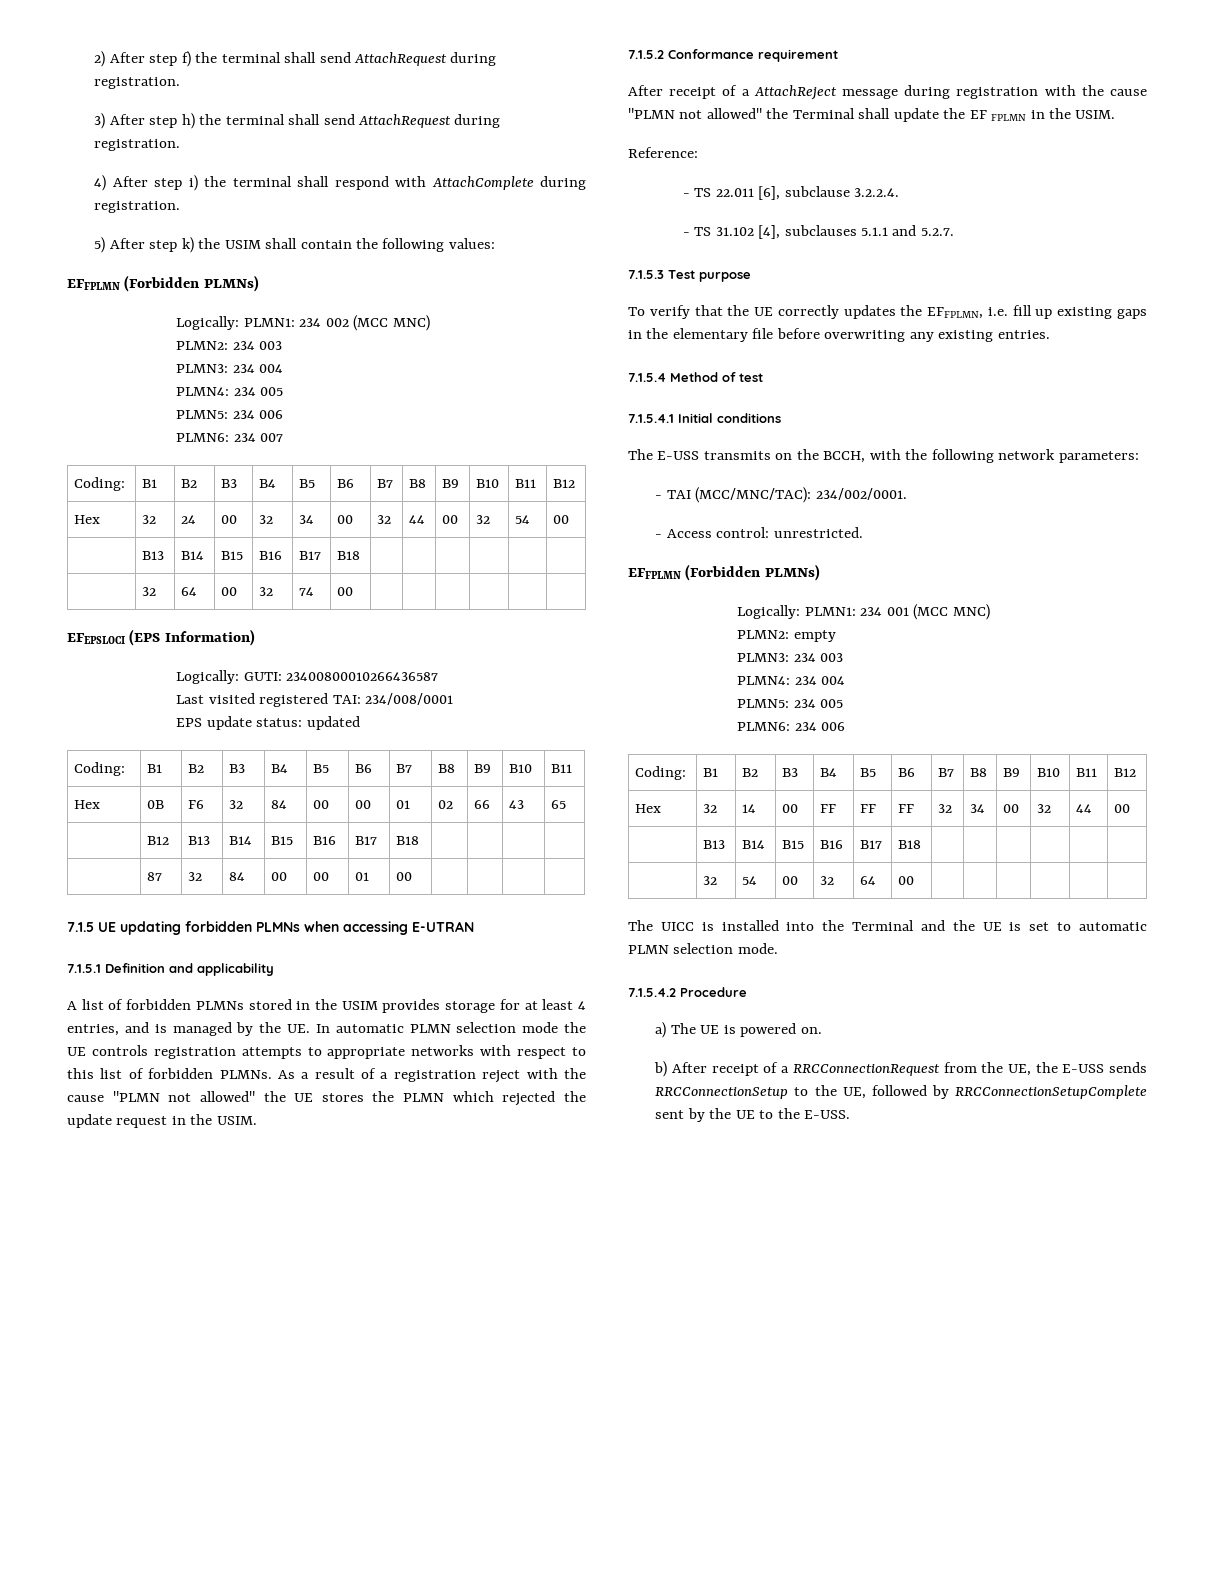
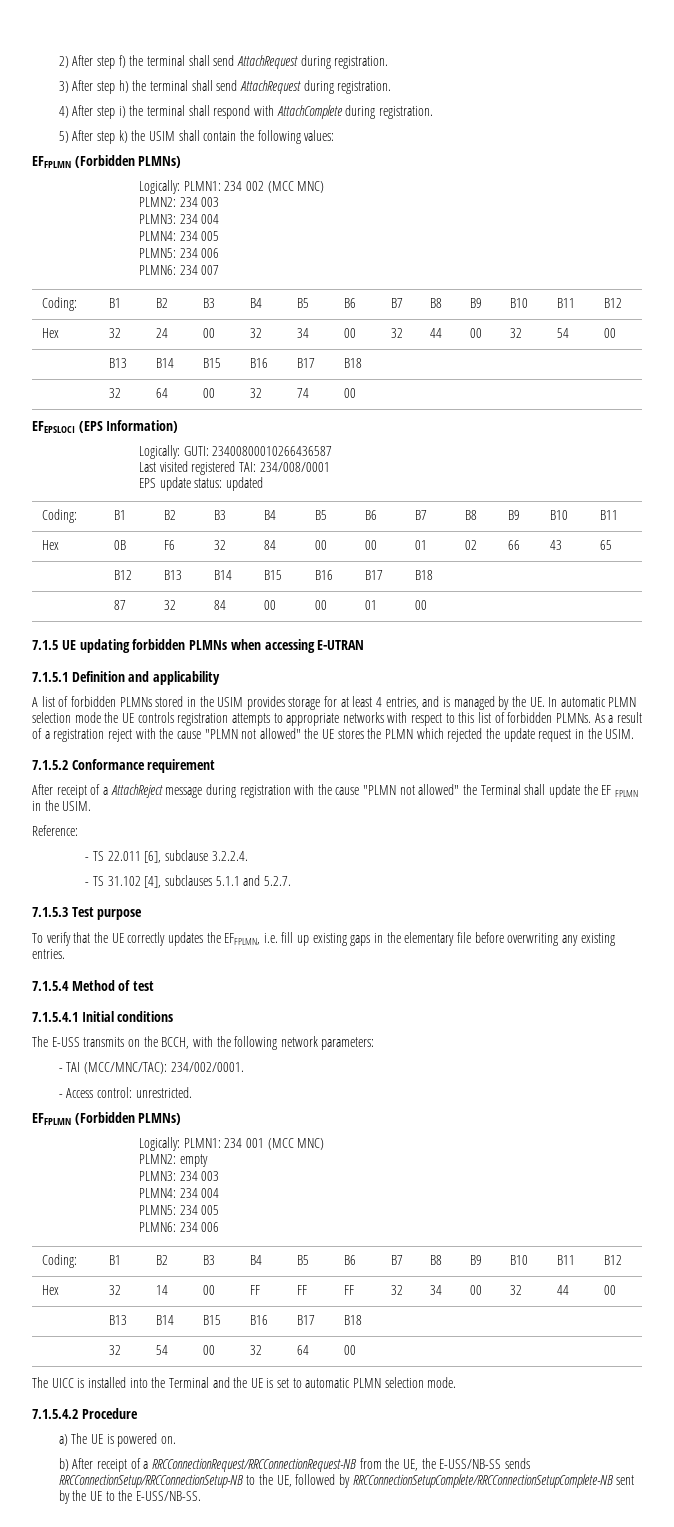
- b) After receipt of a RRCConnectionRequest from the UE, the E-USS sends RRCConnectionSetup to the UE, followed by RRCConnectionSetupComplete sent by the UE to the E-USS.
+ b) After receipt of a RRCConnectionRequest/RRCConnectionRequest-NB from the UE, the E-USS/NB-SS sends RRCConnectionSetup/RRCConnectionSetup-NB to the UE, followed by RRCConnectionSetupComplete/RRCConnectionSetupComplete-NB sent by the UE to the E-USS/NB-SS.

